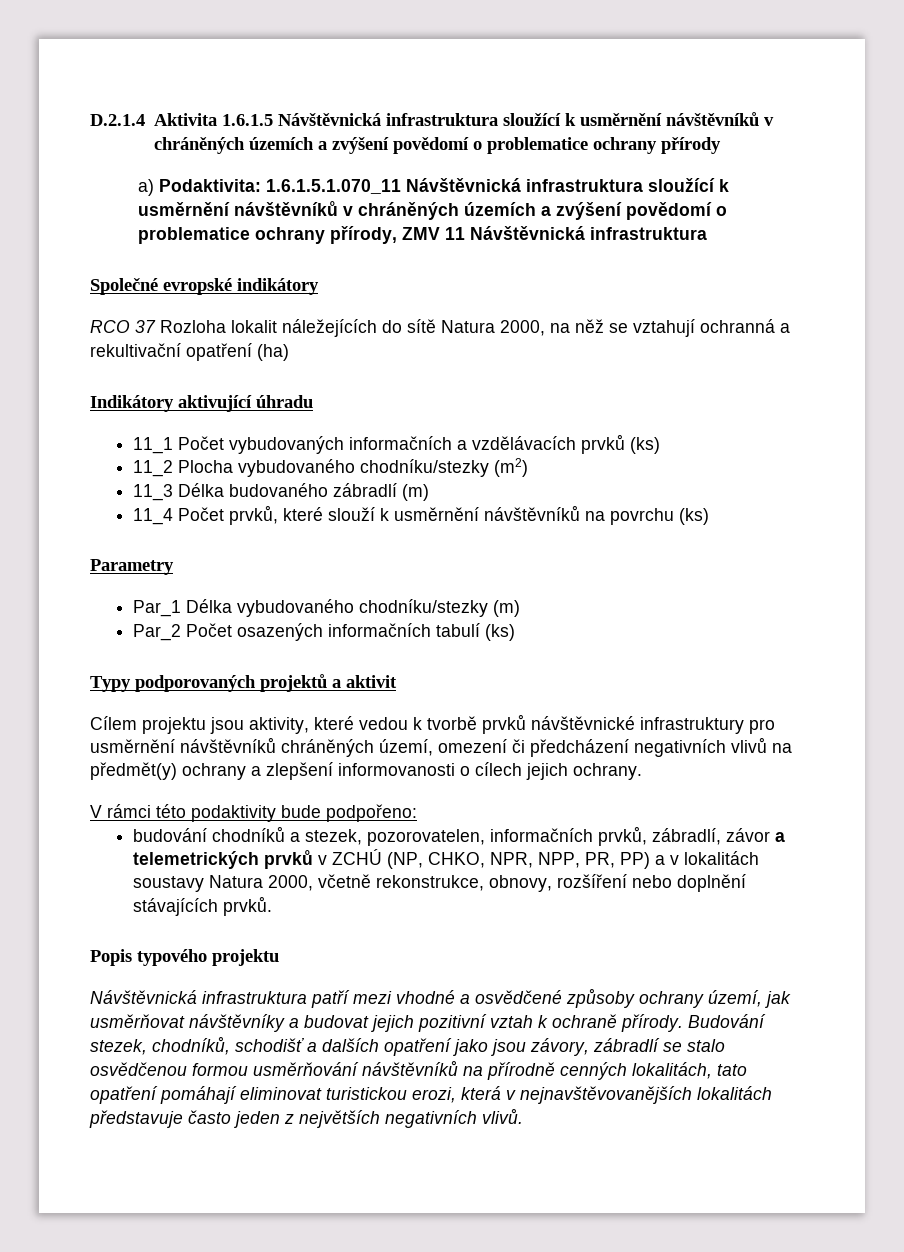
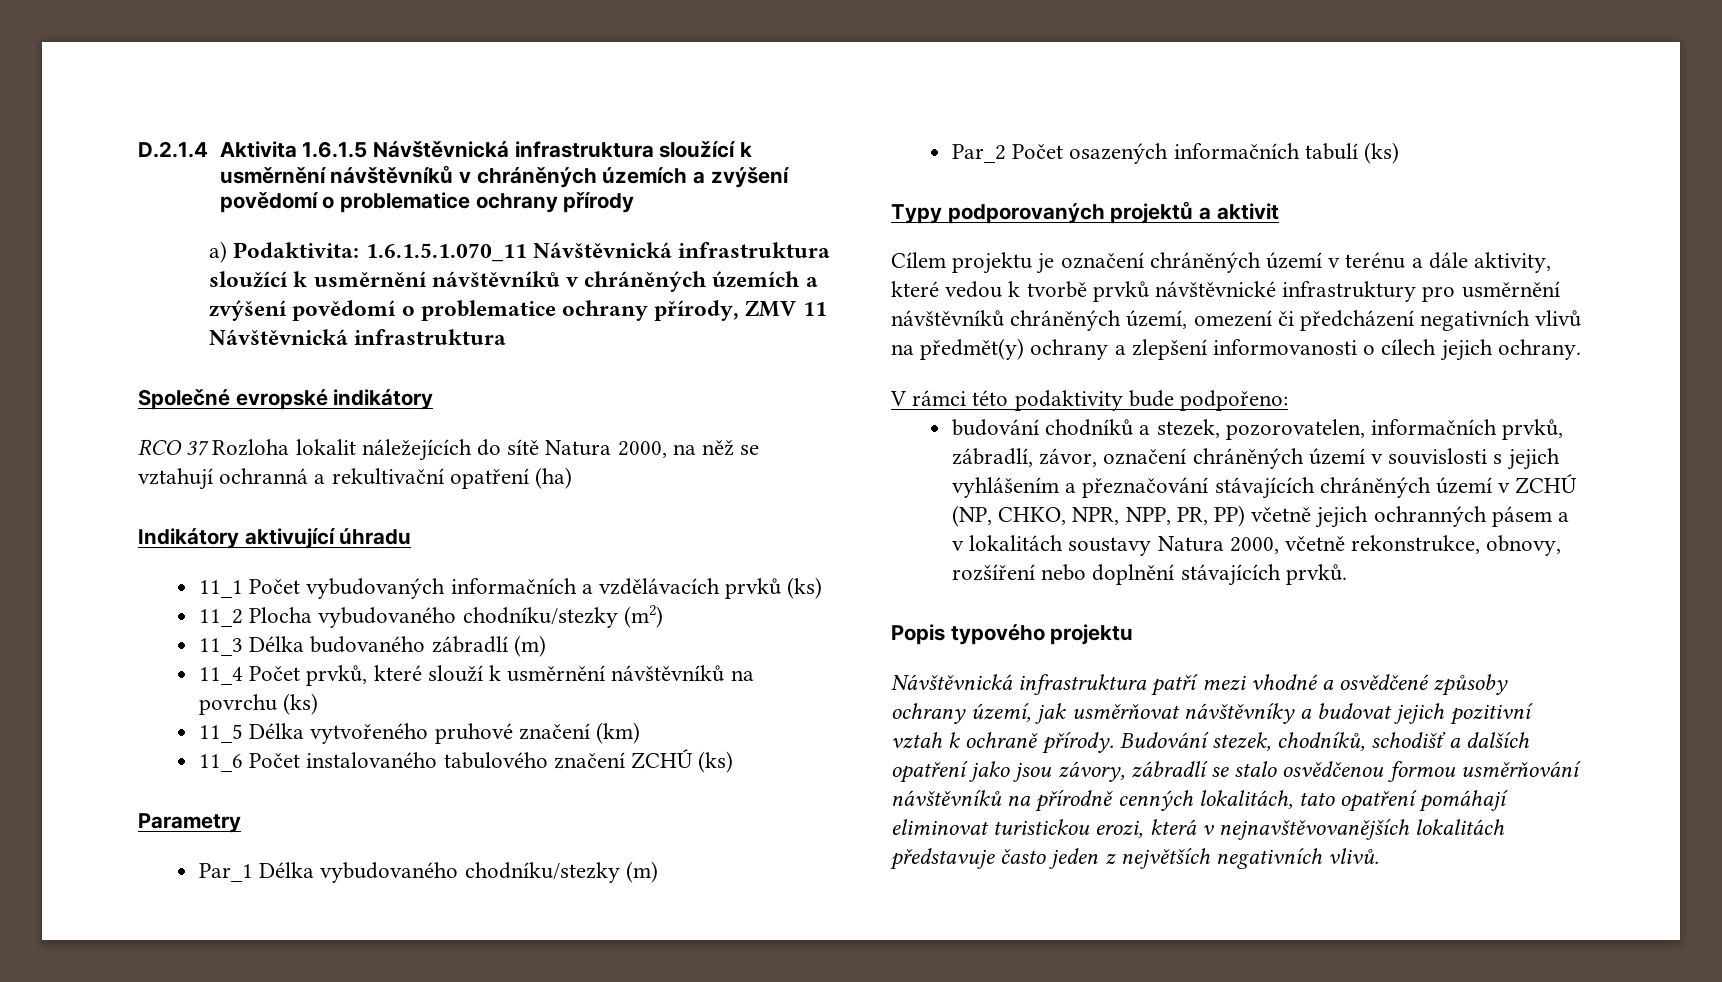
+ 11_5 Délka vytvořeného pruhové značení (km)
+ 11_6 Počet instalovaného tabulového značení ZCHÚ (ks)
- Cílem projektu jsou aktivity, které vedou k tvorbě prvků návštěvnické infrastruktury pro usměrnění návštěvníků chráněných území, omezení či předcházení negativních vlivů na předmět(y) ochrany a zlepšení informovanosti o cílech jejich ochrany.
+ Cílem projektu je označení chráněných území v terénu a dále aktivity, které vedou k tvorbě prvků návštěvnické infrastruktury pro usměrnění návštěvníků chráněných území, omezení či předcházení negativních vlivů na předmět(y) ochrany a zlepšení informovanosti o cílech jejich ochrany.
- budování chodníků a stezek, pozorovatelen, informačních prvků, zábradlí, závor a telemetrických prvků v ZCHÚ (NP, CHKO, NPR, NPP, PR, PP) a v lokalitách soustavy Natura 2000, včetně rekonstrukce, obnovy, rozšíření nebo doplnění stávajících prvků.
+ budování chodníků a stezek, pozorovatelen, informačních prvků, zábradlí, závor, označení chráněných území v souvislosti s jejich vyhlášením a přeznačování stávajících chráněných území v ZCHÚ (NP, CHKO, NPR, NPP, PR, PP) včetně jejich ochranných pásem a v lokalitách soustavy Natura 2000, včetně rekonstrukce, obnovy, rozšíření nebo doplnění stávajících prvků.

